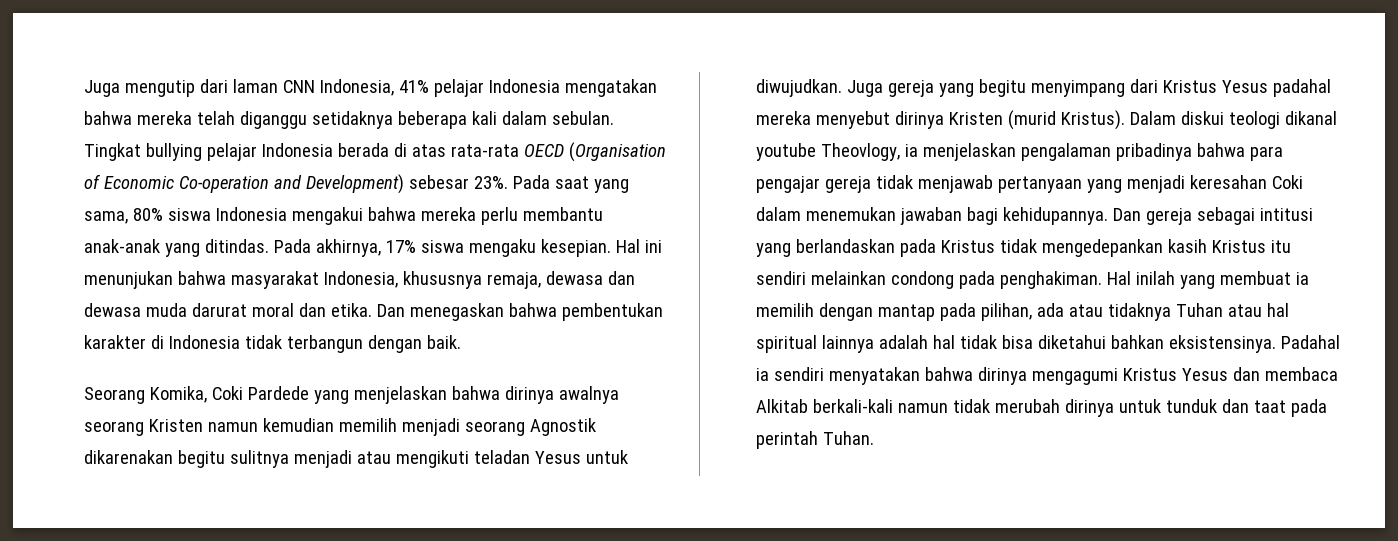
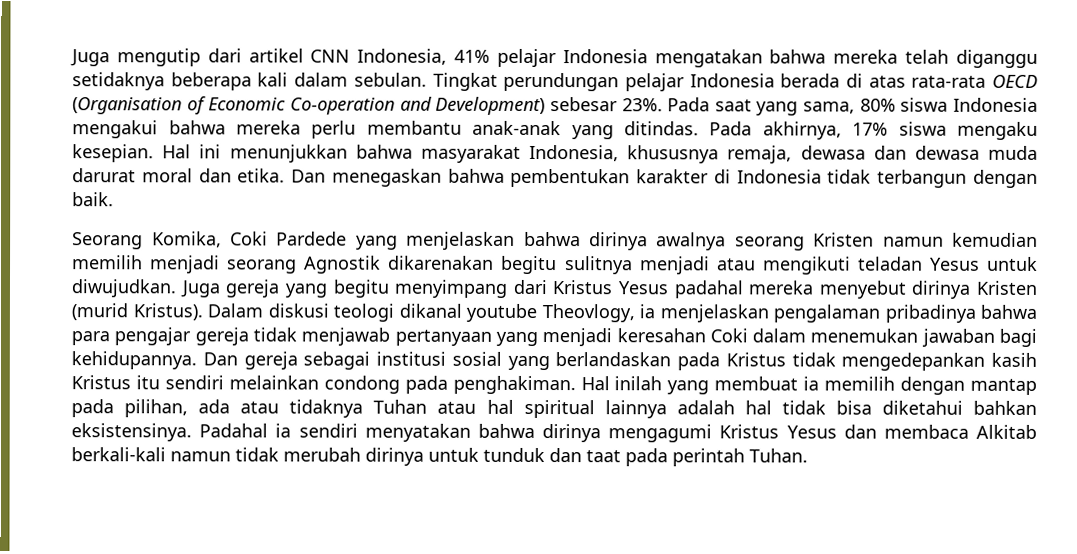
- Juga mengutip dari laman CNN Indonesia, 41% pelajar Indonesia mengatakan bahwa mereka telah diganggu setidaknya beberapa kali dalam sebulan.
+ Juga mengutip dari artikel CNN Indonesia, 41% pelajar Indonesia mengatakan bahwa mereka telah diganggu setidaknya beberapa kali dalam sebulan.
- Tingkat bullying pelajar Indonesia berada di atas rata-rata OECD (Organisation of Economic Co-operation and Development) sebesar 23%.
+ Tingkat perundungan pelajar Indonesia berada di atas rata-rata OECD (Organisation of Economic Co-operation and Development) sebesar 23%.
- Hal ini menunjukan bahwa masyarakat Indonesia, khususnya remaja, dewasa dan dewasa muda darurat moral dan etika.
+ Hal ini menunjukkan bahwa masyarakat Indonesia, khususnya remaja, dewasa dan dewasa muda darurat moral dan etika.
- Dalam diskui teologi dikanal youtube Theovlogy, ia menjelaskan pengalaman pribadinya bahwa para pengajar gereja tidak menjawab pertanyaan yang menjadi keresahan Coki dalam menemukan jawaban bagi kehidupannya.
+ Dalam diskusi teologi dikanal youtube Theovlogy, ia menjelaskan pengalaman pribadinya bahwa para pengajar gereja tidak menjawab pertanyaan yang menjadi keresahan Coki dalam menemukan jawaban bagi kehidupannya.
- Dan gereja sebagai intitusi yang berlandaskan pada Kristus tidak mengedepankan kasih Kristus itu sendiri melainkan condong pada penghakiman.
+ Dan gereja sebagai institusi sosial yang berlandaskan pada Kristus tidak mengedepankan kasih Kristus itu sendiri melainkan condong pada penghakiman.

